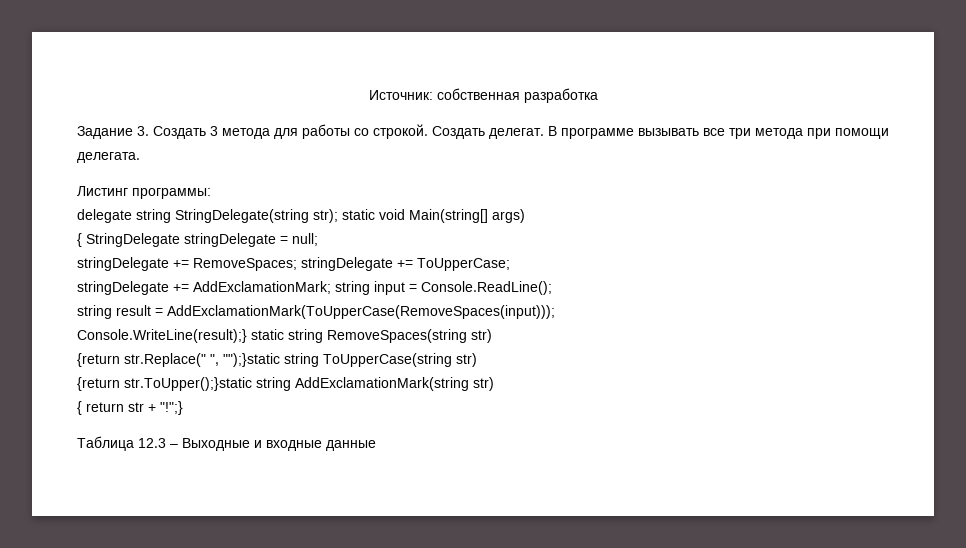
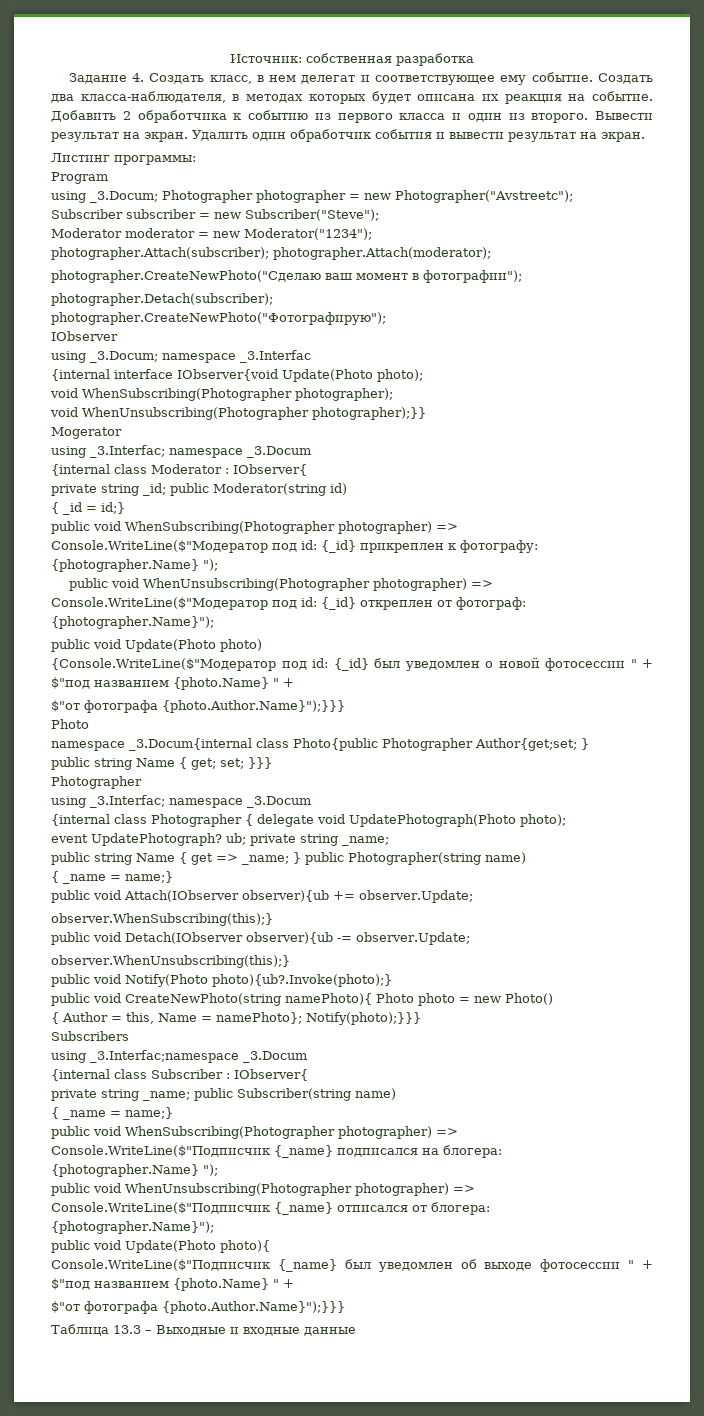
- Задание 3. Создать 3 метода для работы со строкой. Создать делегат. В программе вызывать все три метода при помощи делегата.
+ Задание 4. Создать класс, в нем делегат и соответствующее ему событие. Создать два класса-наблюдателя, в методах которых будет описана их реакция на событие. Добавить 2 обработчика к событию из первого класса и один из второго. Вывести результат на экран. Удалить один обработчик события и вывести результат на экран.
  Листинг программы:
- delegate string StringDelegate(string str); static void Main(string[] args)
- { StringDelegate stringDelegate = null;
- stringDelegate += RemoveSpaces; stringDelegate += ToUpperCase;
- stringDelegate += AddExclamationMark; string input = Console.ReadLine();
- string result = AddExclamationMark(ToUpperCase(RemoveSpaces(input)));
- Console.WriteLine(result);} static string RemoveSpaces(string str)
- {return str.Replace(" ", "");}static string ToUpperCase(string str)
- {return str.ToUpper();}static string AddExclamationMark(string str)
- { return str + "!";}
+ Program
+ using _3.Docum; Photographer photographer = new Photographer("Avstreetc");
+ Subscriber subscriber = new Subscriber("Steve");
+ Moderator moderator = new Moderator("1234");
+ photographer.Attach(subscriber); photographer.Attach(moderator);
+ photographer.CreateNewPhoto("Сделаю ваш момент в фотографии");
+ photographer.Detach(subscriber);
+ photographer.CreateNewPhoto("Фотографирую");
+ IObserver
+ using _3.Docum; namespace _3.Interfac
+ {internal interface IObserver{void Update(Photo photo);
+ void WhenSubscribing(Photographer photographer);
+ void WhenUnsubscribing(Photographer photographer);}}
+ Mogerator
+ using _3.Interfac; namespace _3.Docum
+ {internal class Moderator : IObserver{
+ private string _id; public Moderator(string id)
+ { _id = id;}
+ public void WhenSubscribing(Photographer photographer) => Console.WriteLine($"Модератор под id: {_id} прикреплен к фотографу: {photographer.Name} ");
+ public void WhenUnsubscribing(Photographer photographer) => Console.WriteLine($"Модератор под id: {_id} откреплен от фотограф: {photographer.Name}");
+ public void Update(Photo photo)
+ {Console.WriteLine($"Модератор под id: {_id} был уведомлен о новой фотосессии " + $"под названием {photo.Name} " +
+ $"от фотографа {photo.Author.Name}");}}}
+ Photo
+ namespace _3.Docum{internal class Photo{public Photographer Author{get;set; }
+ public string Name { get; set; }}}
+ Photographer
+ using _3.Interfac; namespace _3.Docum
+ {internal class Photographer { delegate void UpdatePhotograph(Photo photo);
+ event UpdatePhotograph? ub; private string _name;
+ public string Name { get => _name; } public Photographer(string name)
+ { _name = name;}
+ public void Attach(IObserver observer){ub += observer.Update;
+ observer.WhenSubscribing(this);}
+ public void Detach(IObserver observer){ub -= observer.Update;
+ observer.WhenUnsubscribing(this);}
+ public void Notify(Photo photo){ub?.Invoke(photo);}
+ public void CreateNewPhoto(string namePhoto){ Photo photo = new Photo()
+ { Author = this, Name = namePhoto}; Notify(photo);}}}
+ Subscribers
+ using _3.Interfac;namespace _3.Docum
+ {internal class Subscriber : IObserver{
+ private string _name; public Subscriber(string name)
+ { _name = name;}
+ public void WhenSubscribing(Photographer photographer) => Console.WriteLine($"Подписчик {_name} подписался на блогера: {photographer.Name} ");
+ public void WhenUnsubscribing(Photographer photographer) => Console.WriteLine($"Подписчик {_name} отписался от блогера: {photographer.Name}");
+ public void Update(Photo photo){
+ Console.WriteLine($"Подписчик {_name} был уведомлен об выходе фотосессии " + $"под названием {photo.Name} " +
+ $"от фотографа {photo.Author.Name}");}}}
- Таблица 12.3 – Выходные и входные данные
+ Таблица 13.3 – Выходные и входные данные

